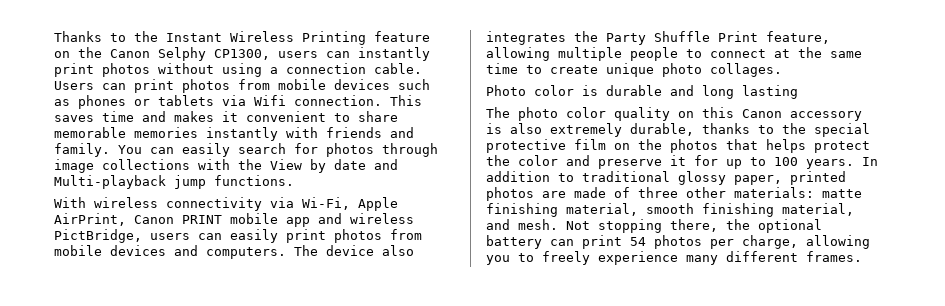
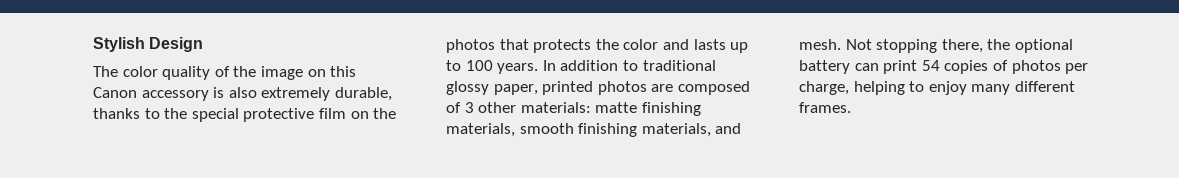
- Thanks to the Instant Wireless Printing feature on the Canon Selphy CP1300, users can instantly print photos without using a connection cable. Users can print photos from mobile devices such as phones or tablets via Wifi connection. This saves time and makes it convenient to share memorable memories instantly with friends and family. You can easily search for photos through image collections with the View by date and Multi-playback jump functions.
- With wireless connectivity via Wi-Fi, Apple AirPrint, Canon PRINT mobile app and wireless PictBridge, users can easily print photos from mobile devices and computers. The device also integrates the Party Shuffle Print feature, allowing multiple people to connect at the same time to create unique photo collages.
- Photo color is durable and long lasting
- The photo color quality on this Canon accessory is also extremely durable, thanks to the special protective film on the photos that helps protect the color and preserve it for up to 100 years.
+ Stylish Design
+ The color quality of the image on this Canon accessory is also extremely durable, thanks to the special protective film on the photos that protects the color and lasts up to 100 years.
- In addition to traditional glossy paper, printed photos are made of three other materials: matte finishing material, smooth finishing material, and mesh.
+ In addition to traditional glossy paper, printed photos are composed of 3 other materials: matte finishing materials, smooth finishing materials, and mesh.
- Not stopping there, the optional battery can print 54 photos per charge, allowing you to freely experience many different frames.
+ Not stopping there, the optional battery can print 54 copies of photos per charge, helping to enjoy many different frames.

